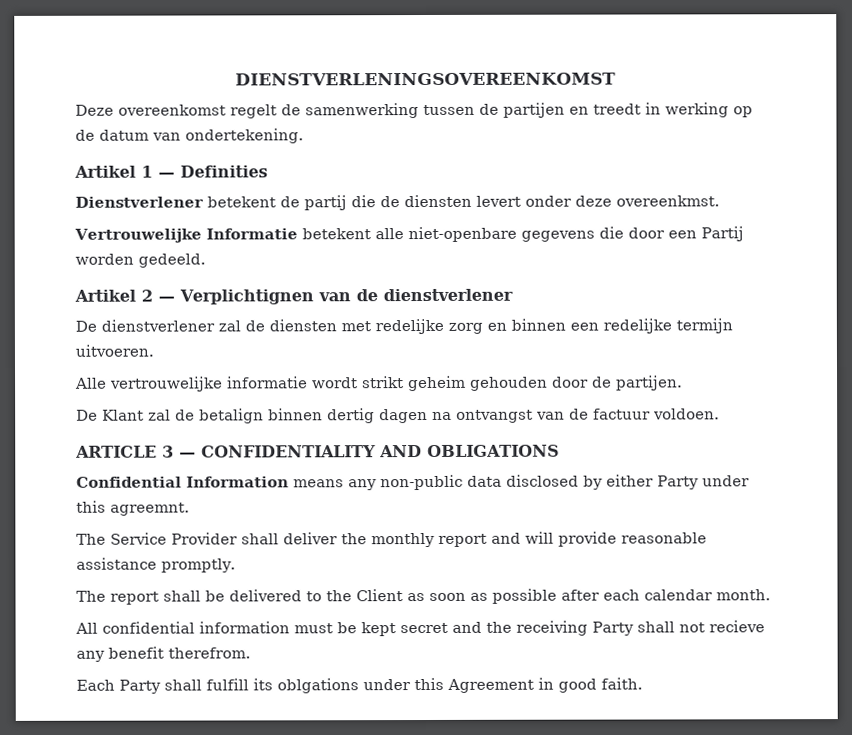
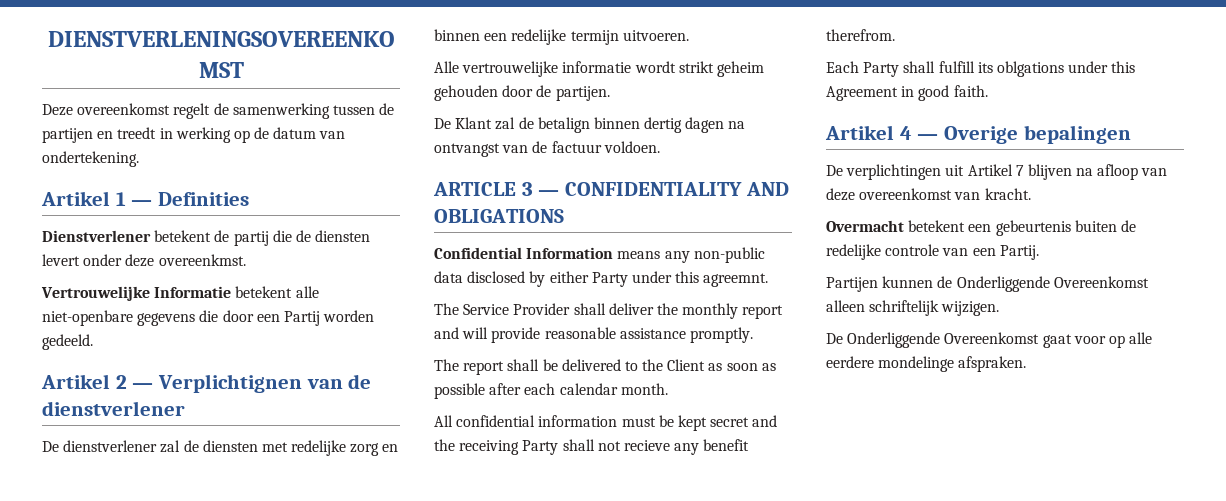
+ Artikel 4 — Overige bepalingen
+ De verplichtingen uit Artikel 7 blijven na afloop van deze overeenkomst van kracht.
+ Overmacht betekent een gebeurtenis buiten de redelijke controle van een Partij.
+ Partijen kunnen de Onderliggende Overeenkomst alleen schriftelijk wijzigen.
+ De Onderliggende Overeenkomst gaat voor op alle eerdere mondelinge afspraken.

